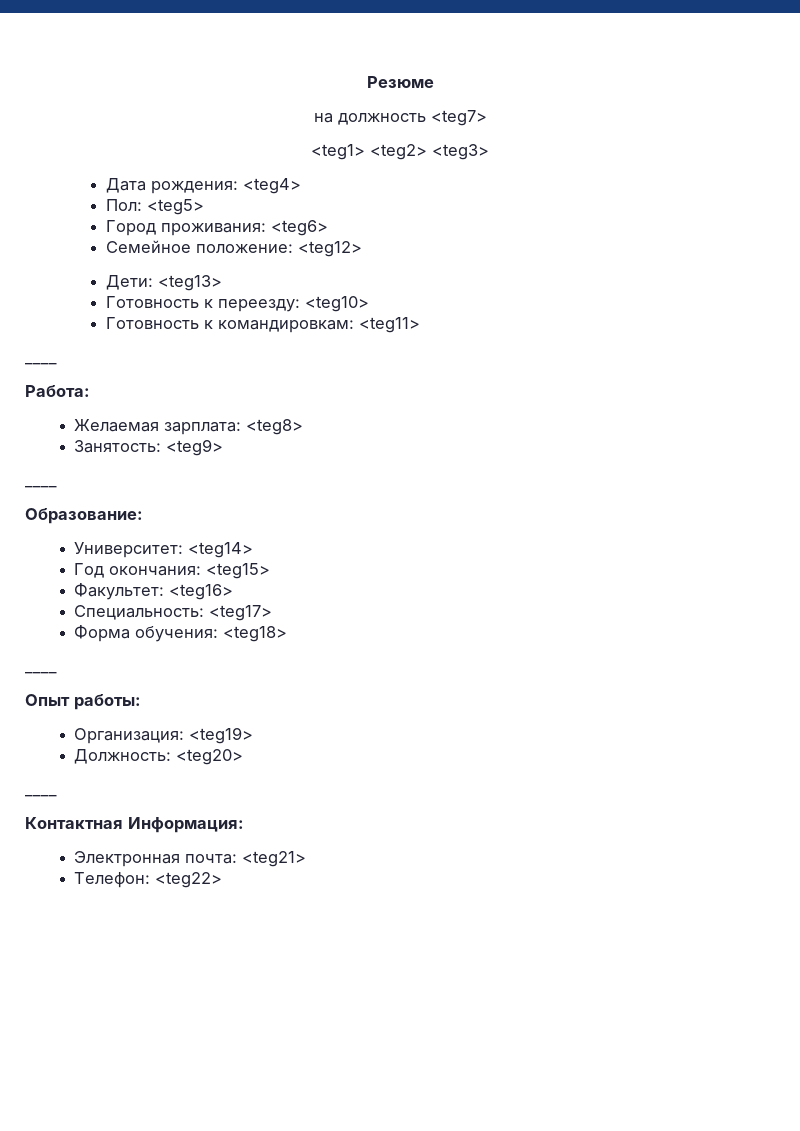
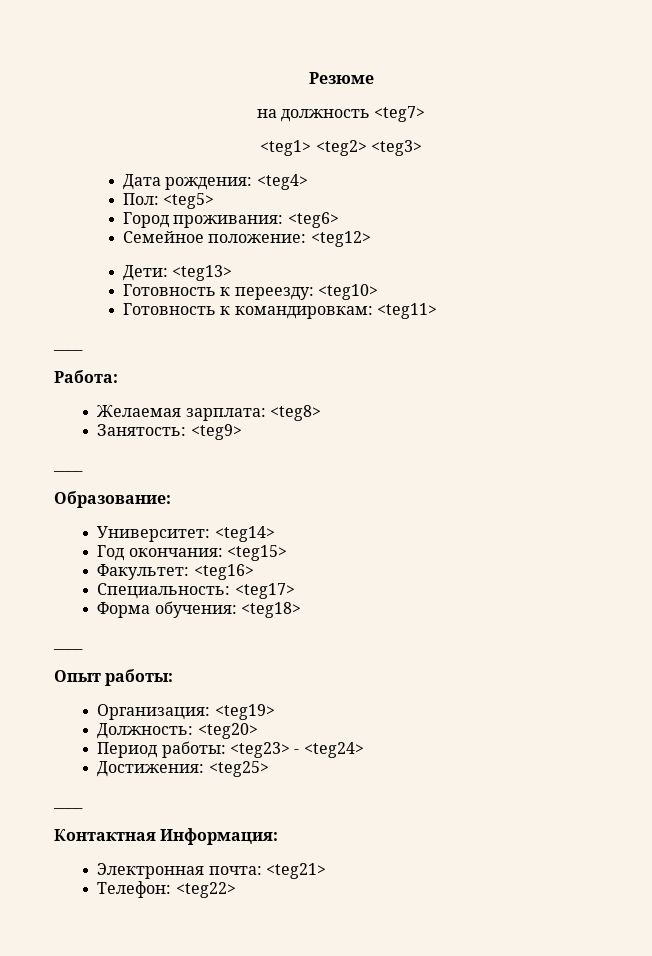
+ Период работы: <teg23> - <teg24>
+ Достижения: <teg25>

